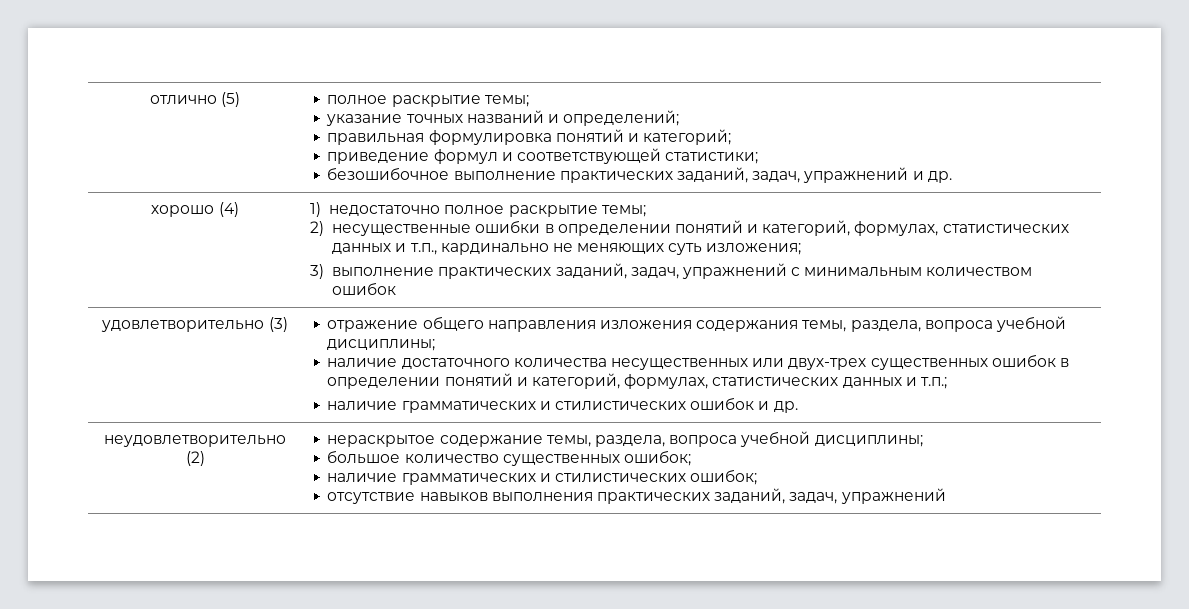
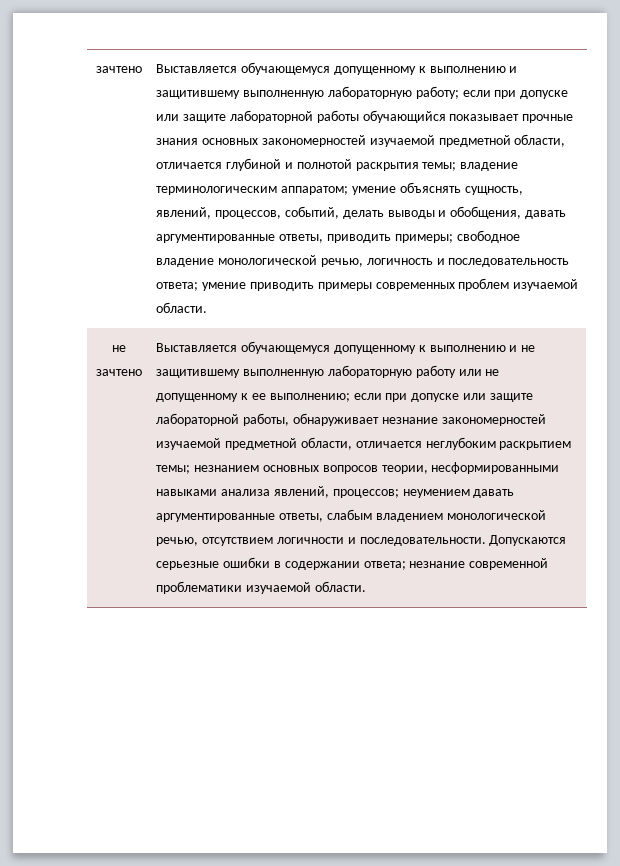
- отлично (5) | полное раскрытие темы;
- указание точных названий и определений;
- правильная формулировка понятий и категорий;
- приведение формул и соответствующей статистики;
- безошибочное выполнение практических заданий, задач, упражнений и др.
- хорошо (4) | 1) недостаточно полное раскрытие темы;
- 2) несущественные ошибки в определении понятий и категорий, формулах, статистических данных и т.п., кардинально не меняющих суть изложения;
- 3) выполнение практических заданий, задач, упражнений с минимальным количеством ошибок
- удовлетворительно (3) | отражение общего направления изложения содержания темы, раздела, вопроса учебной дисциплины;
- наличие достаточного количества несущественных или двух-трех существенных ошибок в определении понятий и категорий, формулах, статистических данных и т.п.;
- наличие грамматических и стилистических ошибок и др.
- неудовлетворительно (2) | нераскрытое содержание темы, раздела, вопроса учебной дисциплины;
- большое количество существенных ошибок;
- наличие грамматических и стилистических ошибок;
- отсутствие навыков выполнения практических заданий, задач, упражнений
+ зачтено | Выставляется обучающемуся допущенному к выполнению и защитившему выполненную лабораторную работу; если при допуске или защите лабораторной работы обучающийся показывает прочные знания основных закономерностей изучаемой предметной области, отличается глубиной и полнотой раскрытия темы; владение терминологическим аппаратом; умение объяснять сущность, явлений, процессов, событий, делать выводы и обобщения, давать аргументированные ответы, приводить примеры; свободное владение монологической речью, логичность и последовательность ответа; умение приводить примеры современных проблем изучаемой области.
+ не зачтено | Выставляется обучающемуся допущенному к выполнению и не защитившему выполненную лабораторную работу или не допущенному к ее выполнению; если при допуске или защите лабораторной работы, обнаруживает незнание закономерностей изучаемой предметной области, отличается неглубоким раскрытием темы; незнанием основных вопросов теории, несформированными навыками анализа явлений, процессов; неумением давать аргументированные ответы, слабым владением монологической речью, отсутствием логичности и последовательности. Допускаются серьезные ошибки в содержании ответа; незнание современной проблематики изучаемой области.

